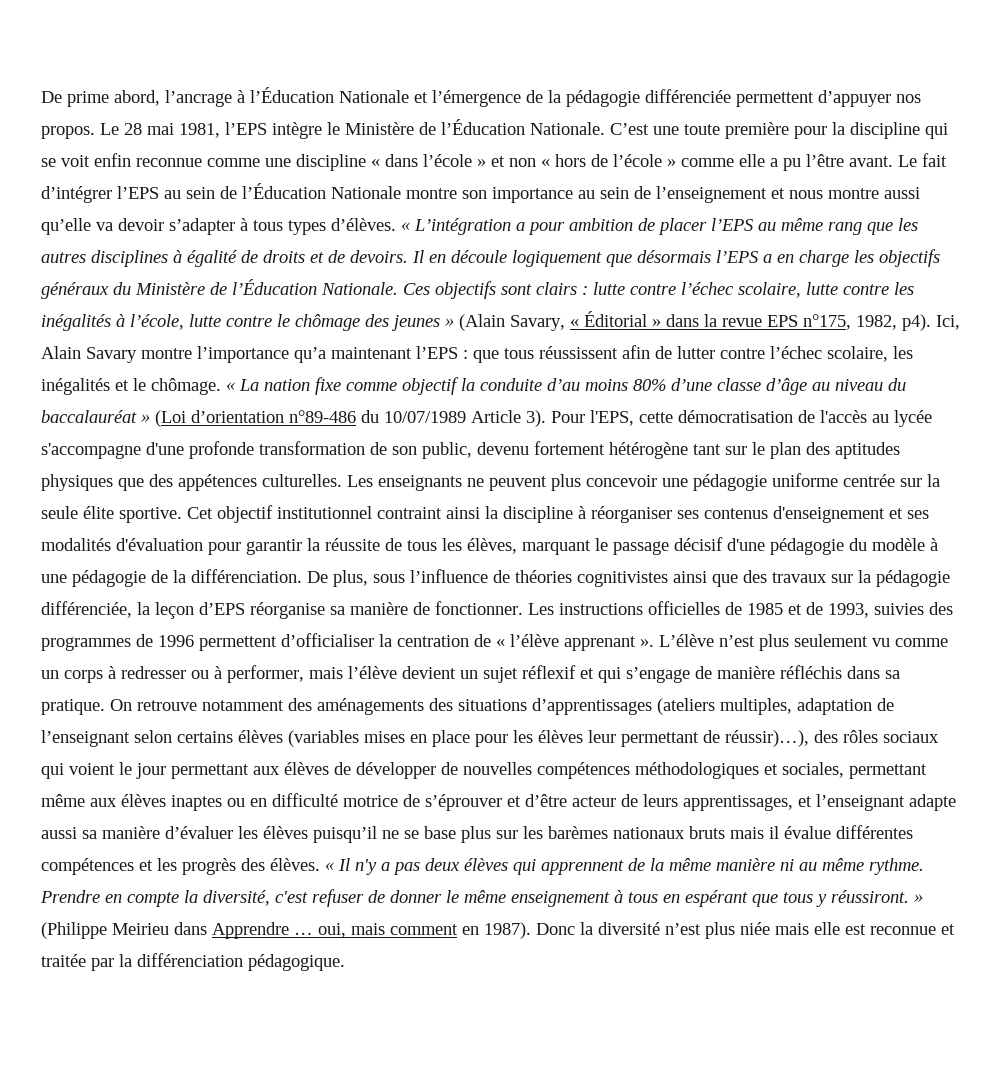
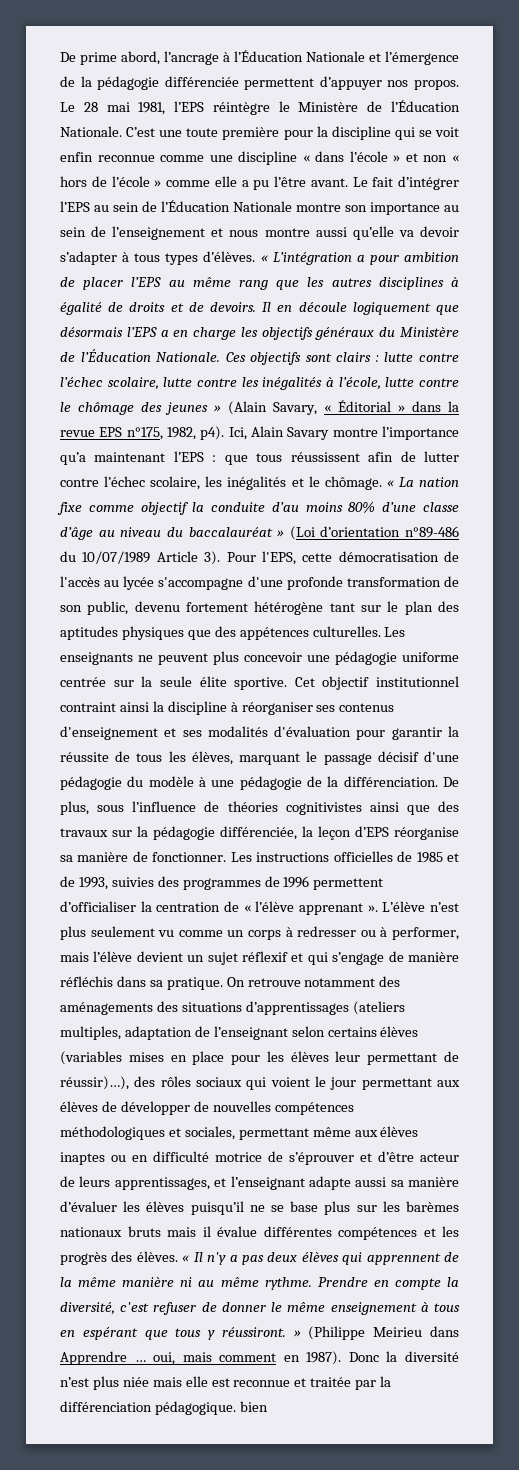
- Le 28 mai 1981, l’EPS intègre le Ministère de l’Éducation Nationale.
+ Le 28 mai 1981, l’EPS réintègre le Ministère de l’Éducation Nationale.
- Donc la diversité n’est plus niée mais elle est reconnue et traitée par la différenciation pédagogique.
+ Donc la diversité n’est plus niée mais elle est reconnue et traitée par la différenciation pédagogique. bien

